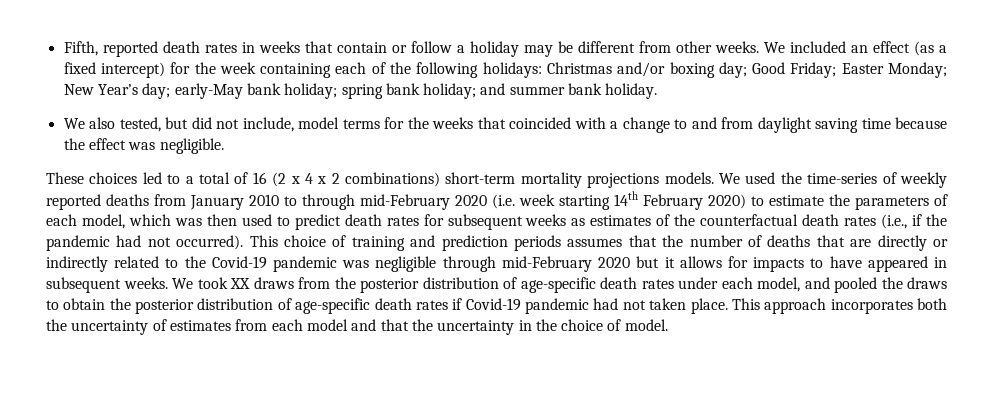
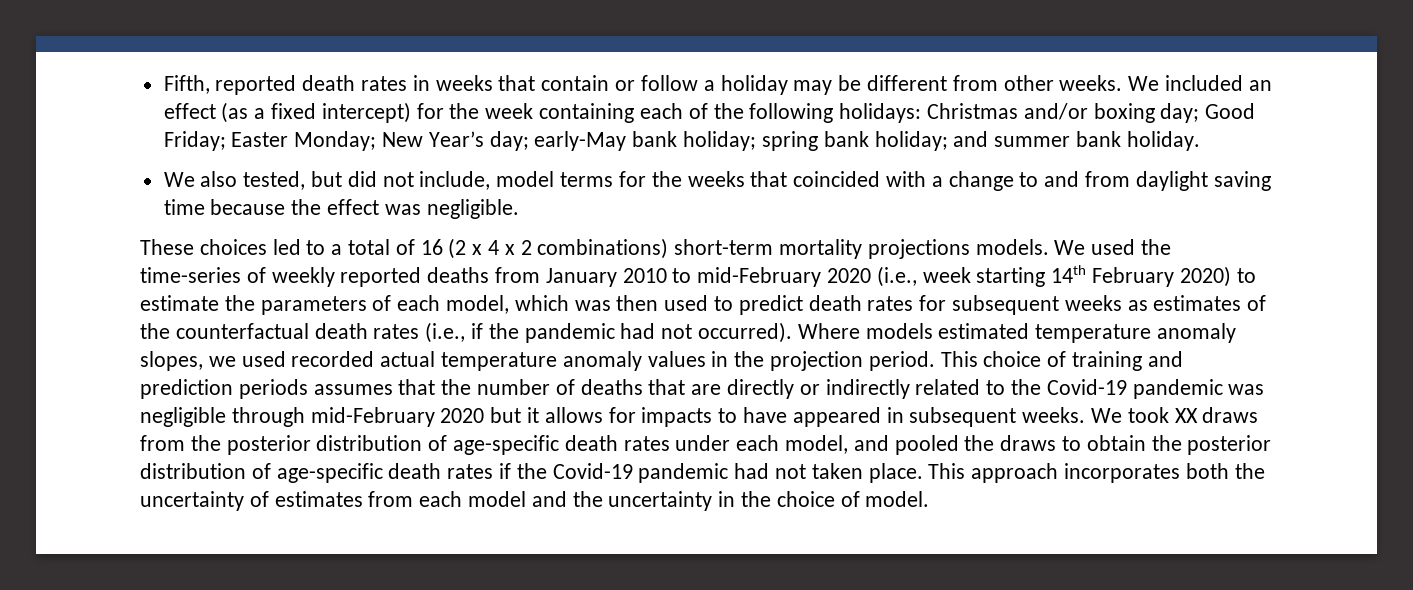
- We used the time-series of weekly reported deaths from January 2010 to through mid-February 2020 (i.e. week starting 14th February 2020) to estimate the parameters of each model, which was then used to predict death rates for subsequent weeks as estimates of the counterfactual death rates (i.e., if the pandemic had not occurred).
+ We used the time-series of weekly reported deaths from January 2010 to mid-February 2020 (i.e., week starting 14th February 2020) to estimate the parameters of each model, which was then used to predict death rates for subsequent weeks as estimates of the counterfactual death rates (i.e., if the pandemic had not occurred).
+ Where models estimated temperature anomaly slopes, we used recorded actual temperature anomaly values in the projection period.
- We took XX draws from the posterior distribution of age-specific death rates under each model, and pooled the draws to obtain the posterior distribution of age-specific death rates if Covid-19 pandemic had not taken place.
+ We took XX draws from the posterior distribution of age-specific death rates under each model, and pooled the draws to obtain the posterior distribution of age-specific death rates if the Covid-19 pandemic had not taken place.
- This approach incorporates both the uncertainty of estimates from each model and that the uncertainty in the choice of model.
+ This approach incorporates both the uncertainty of estimates from each model and the uncertainty in the choice of model.

